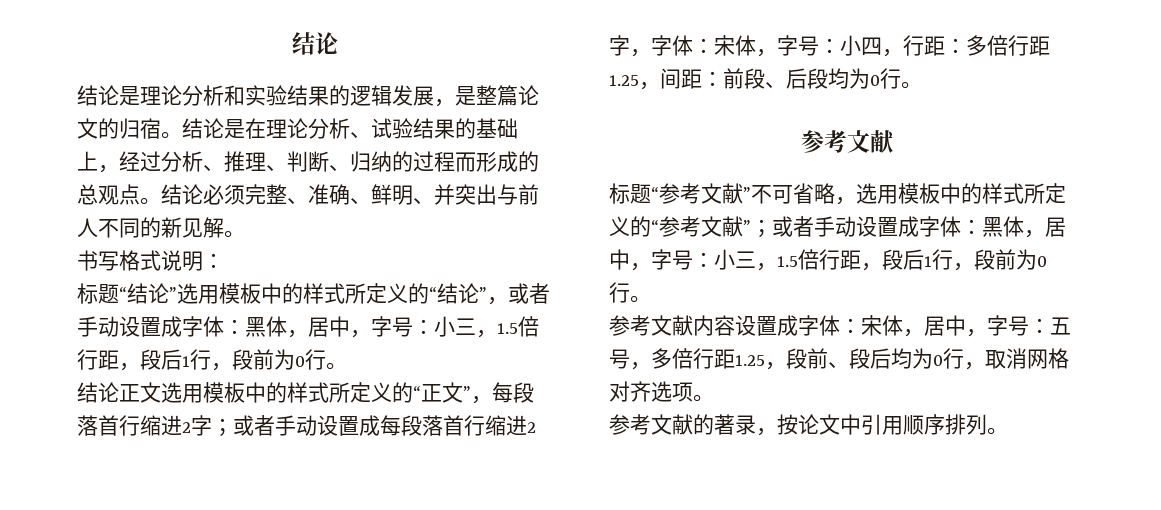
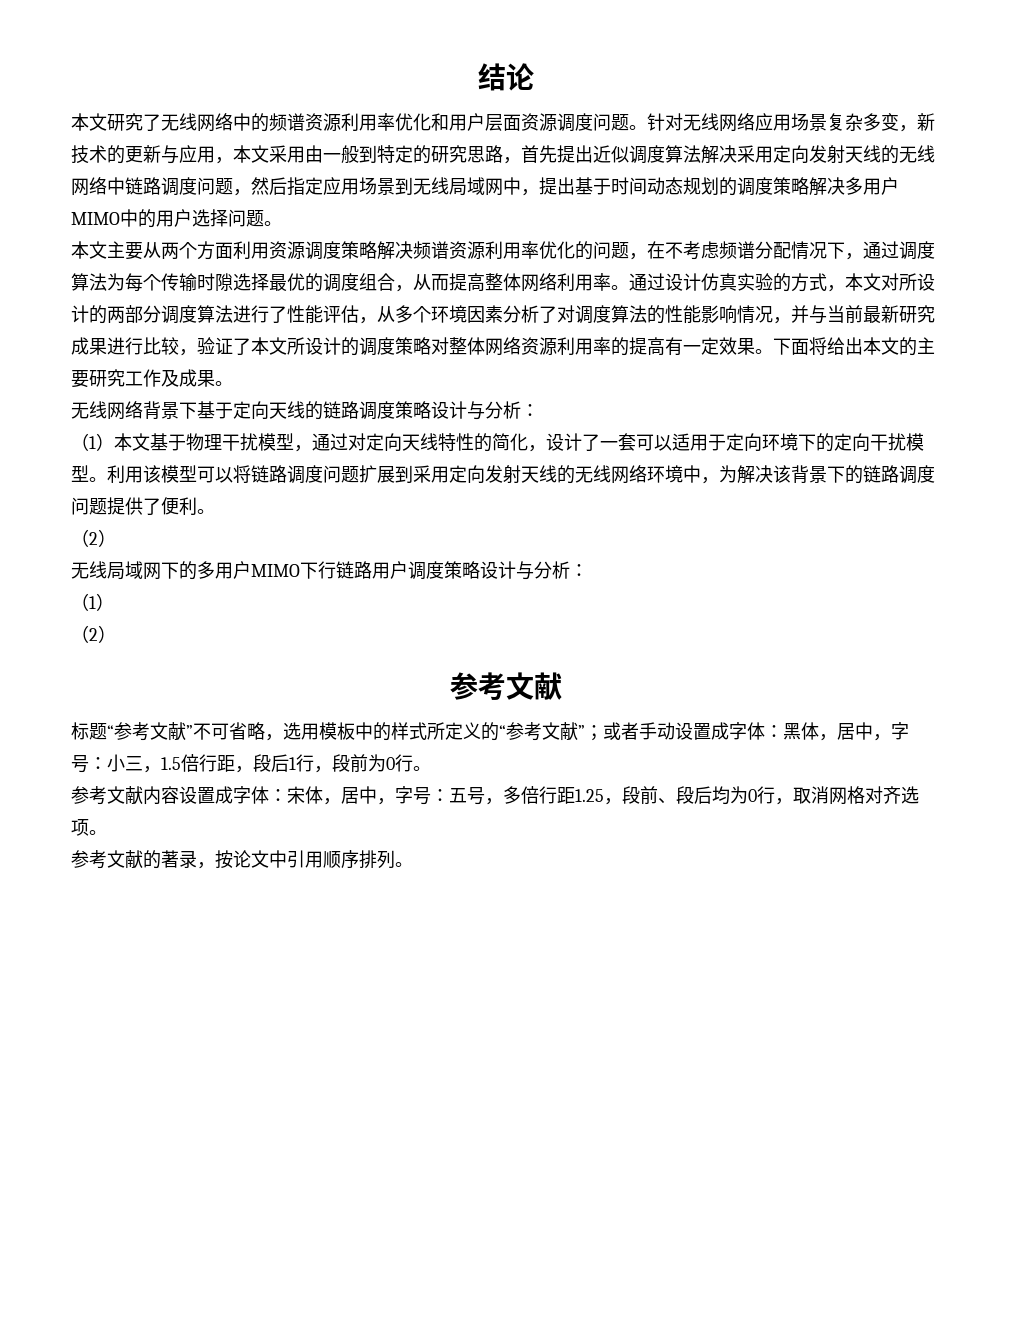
- 结论是理论分析和实验结果的逻辑发展，是整篇论文的归宿。结论是在理论分析、试验结果的基础上，经过分析、推理、判断、归纳的过程而形成的总观点。结论必须完整、准确、鲜明、并突出与前人不同的新见解。
- 书写格式说明：
- 标题“结论”选用模板中的样式所定义的“结论”，或者手动设置成字体：黑体，居中，字号：小三，1.5倍行距，段后1行，段前为0行。
- 结论正文选用模板中的样式所定义的“正文”，每段落首行缩进2字；或者手动设置成每段落首行缩进2字，字体：宋体，字号：小四，行距：多倍行距1.25，间距：前段、后段均为0行。
+ 本文研究了无线网络中的频谱资源利用率优化和用户层面资源调度问题。针对无线网络应用场景复杂多变，新技术的更新与应用，本文采用由一般到特定的研究思路，首先提出近似调度算法解决采用定向发射天线的无线网络中链路调度问题，然后指定应用场景到无线局域网中，提出基于时间动态规划的调度策略解决多用户MIMO中的用户选择问题。
+ 本文主要从两个方面利用资源调度策略解决频谱资源利用率优化的问题，在不考虑频谱分配情况下，通过调度算法为每个传输时隙选择最优的调度组合，从而提高整体网络利用率。通过设计仿真实验的方式，本文对所设计的两部分调度算法进行了性能评估，从多个环境因素分析了对调度算法的性能影响情况，并与当前最新研究成果进行比较，验证了本文所设计的调度策略对整体网络资源利用率的提高有一定效果。下面将给出本文的主要研究工作及成果。
+ 无线网络背景下基于定向天线的链路调度策略设计与分析：
+ （1）本文基于物理干扰模型，通过对定向天线特性的简化，设计了一套可以适用于定向环境下的定向干扰模型。利用该模型可以将链路调度问题扩展到采用定向发射天线的无线网络环境中，为解决该背景下的链路调度问题提供了便利。
+ （2）
+ 无线局域网下的多用户MIMO下行链路用户调度策略设计与分析：
+ （1）
+ （2）

